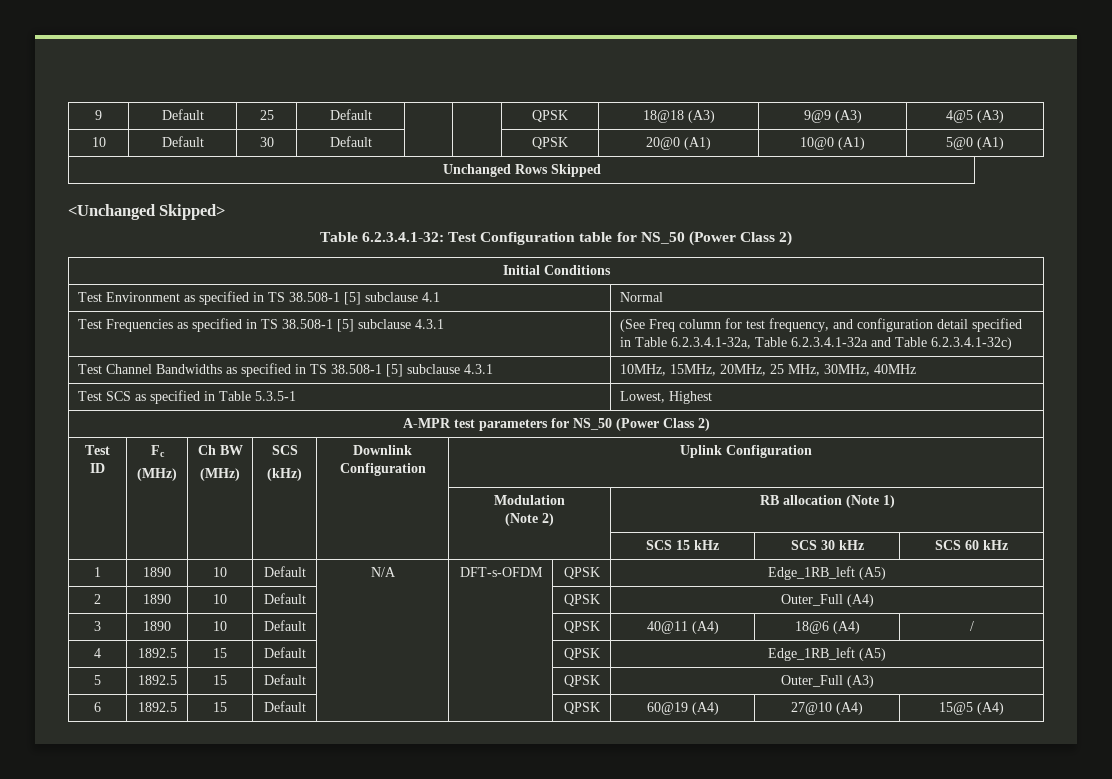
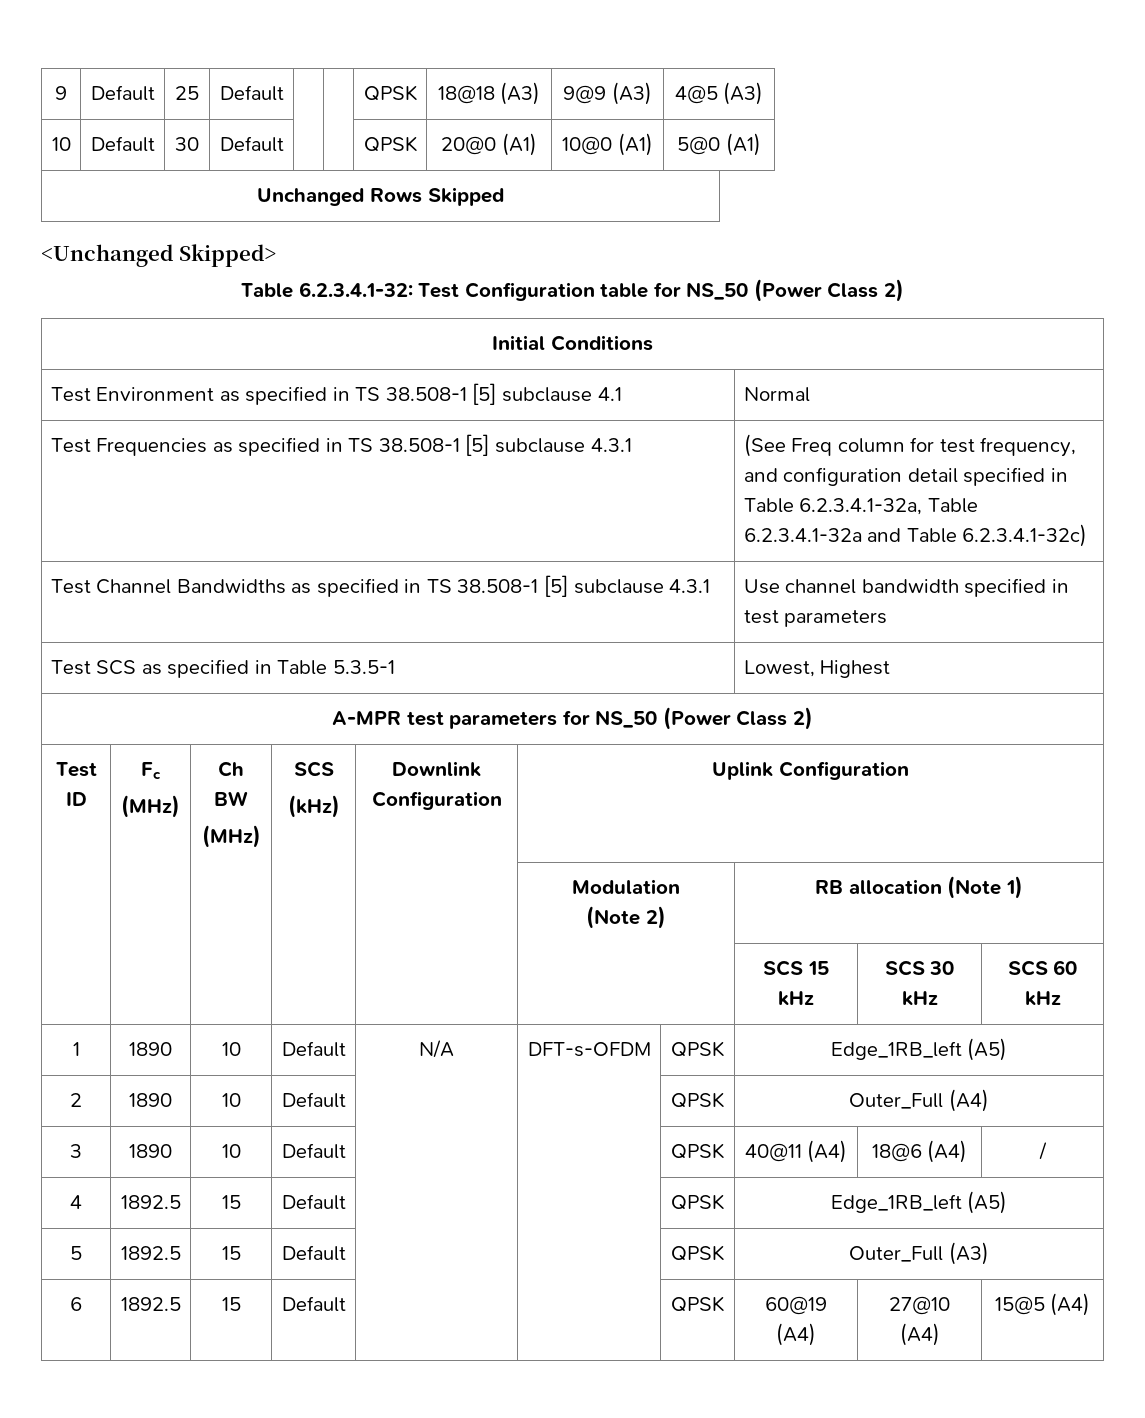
- Test Channel Bandwidths as specified in TS 38.508-1 [5] subclause 4.3.1 | 10MHz, 15MHz, 20MHz, 25 MHz, 30MHz, 40MHz
+ Test Channel Bandwidths as specified in TS 38.508-1 [5] subclause 4.3.1 | Use channel bandwidth specified in test parameters

